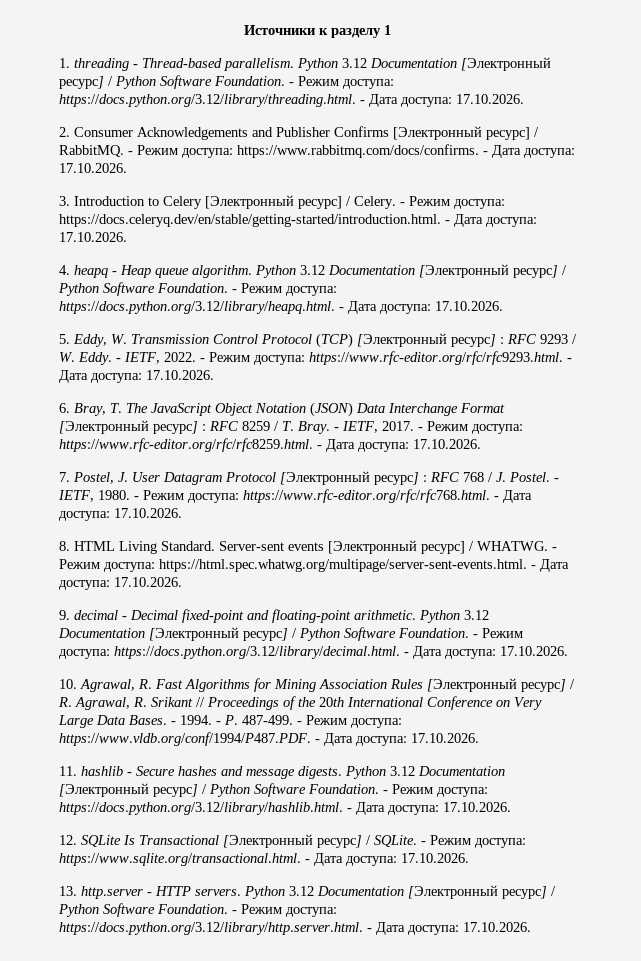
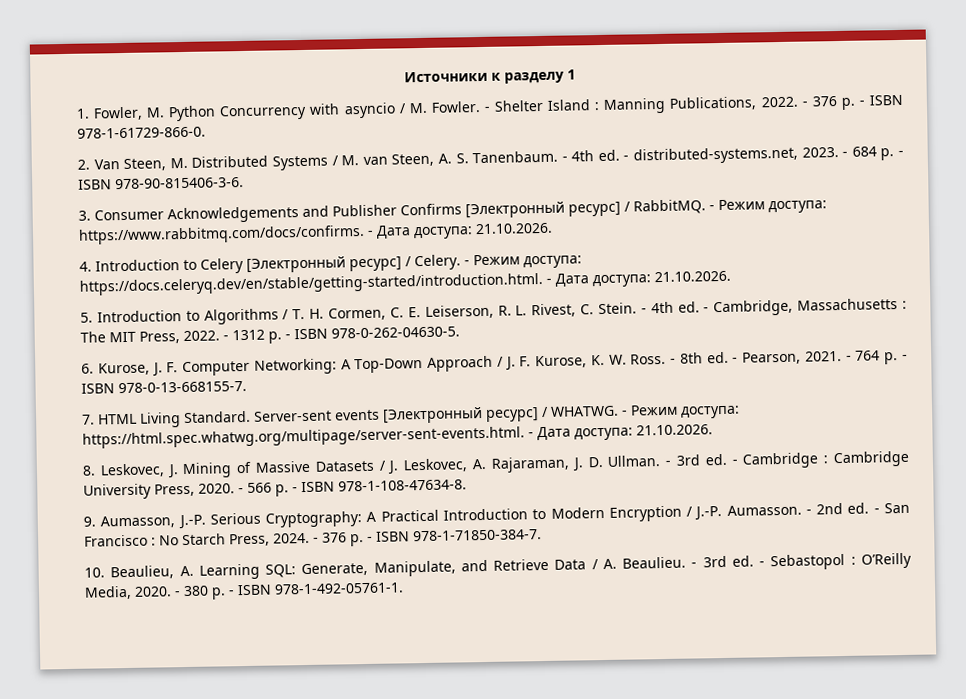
- 1. threading - Thread-based parallelism. Python 3.12 Documentation [Электронный ресурс] / Python Software Foundation. - Режим доступа: https://docs.python.org/3.12/library/threading.html. - Дата доступа: 17.10.2026.
- 2. Consumer Acknowledgements and Publisher Confirms [Электронный ресурс] / RabbitMQ.
+ 1. Fowler, M. Python Concurrency with asyncio / M. Fowler. - Shelter Island : Manning Publications, 2022. - 376 p. - ISBN 978-1-61729-866-0.
+ 2. Van Steen, M. Distributed Systems / M. van Steen, A. S. Tanenbaum. - 4th ed. - distributed-systems.net, 2023. - 684 p. - ISBN 978-90-815406-3-6.
+ 3. Consumer Acknowledgements and Publisher Confirms [Электронный ресурс] / RabbitMQ.
- - Режим доступа: https://www.rabbitmq.com/docs/confirms. - Дата доступа: 17.10.2026.
- 3. Introduction to Celery [Электронный ресурс] / Celery.
+ - Режим доступа: https://www.rabbitmq.com/docs/confirms. - Дата доступа: 21.10.2026.
+ 4. Introduction to Celery [Электронный ресурс] / Celery.
- - Режим доступа: https://docs.celeryq.dev/en/stable/getting-started/introduction.html. - Дата доступа: 17.10.2026.
- 4. heapq - Heap queue algorithm. Python 3.12 Documentation [Электронный ресурс] / Python Software Foundation. - Режим доступа: https://docs.python.org/3.12/library/heapq.html. - Дата доступа: 17.10.2026.
- 5. Eddy, W. Transmission Control Protocol (TCP) [Электронный ресурс] : RFC 9293 / W. Eddy. - IETF, 2022. - Режим доступа: https://www.rfc-editor.org/rfc/rfc9293.html. - Дата доступа: 17.10.2026.
- 6. Bray, T. The JavaScript Object Notation (JSON) Data Interchange Format [Электронный ресурс] : RFC 8259 / T. Bray. - IETF, 2017. - Режим доступа: https://www.rfc-editor.org/rfc/rfc8259.html. - Дата доступа: 17.10.2026.
- 7. Postel, J. User Datagram Protocol [Электронный ресурс] : RFC 768 / J. Postel. - IETF, 1980. - Режим доступа: https://www.rfc-editor.org/rfc/rfc768.html. - Дата доступа: 17.10.2026.
- 8. HTML Living Standard.
+ - Режим доступа: https://docs.celeryq.dev/en/stable/getting-started/introduction.html. - Дата доступа: 21.10.2026.
+ 5. Introduction to Algorithms / T. H. Cormen, C. E. Leiserson, R. L. Rivest, C. Stein. - 4th ed. - Cambridge, Massachusetts : The MIT Press, 2022. - 1312 p. - ISBN 978-0-262-04630-5.
+ 6. Kurose, J. F. Computer Networking: A Top-Down Approach / J. F. Kurose, K. W. Ross. - 8th ed. - Pearson, 2021. - 764 p. - ISBN 978-0-13-668155-7.
+ 7. HTML Living Standard.
- - Режим доступа: https://html.spec.whatwg.org/multipage/server-sent-events.html. - Дата доступа: 17.10.2026.
- 9. decimal - Decimal fixed-point and floating-point arithmetic. Python 3.12 Documentation [Электронный ресурс] / Python Software Foundation. - Режим доступа: https://docs.python.org/3.12/library/decimal.html. - Дата доступа: 17.10.2026.
- 10. Agrawal, R. Fast Algorithms for Mining Association Rules [Электронный ресурс] / R. Agrawal, R. Srikant // Proceedings of the 20th International Conference on Very Large Data Bases. - 1994. - P. 487-499. - Режим доступа: https://www.vldb.org/conf/1994/P487.PDF. - Дата доступа: 17.10.2026.
- 11. hashlib - Secure hashes and message digests. Python 3.12 Documentation [Электронный ресурс] / Python Software Foundation. - Режим доступа: https://docs.python.org/3.12/library/hashlib.html. - Дата доступа: 17.10.2026.
- 12. SQLite Is Transactional [Электронный ресурс] / SQLite. - Режим доступа: https://www.sqlite.org/transactional.html. - Дата доступа: 17.10.2026.
- 13. http.server - HTTP servers. Python 3.12 Documentation [Электронный ресурс] / Python Software Foundation. - Режим доступа: https://docs.python.org/3.12/library/http.server.html. - Дата доступа: 17.10.2026.
+ - Режим доступа: https://html.spec.whatwg.org/multipage/server-sent-events.html. - Дата доступа: 21.10.2026.
+ 8. Leskovec, J. Mining of Massive Datasets / J. Leskovec, A. Rajaraman, J. D. Ullman. - 3rd ed. - Cambridge : Cambridge University Press, 2020. - 566 p. - ISBN 978-1-108-47634-8.
+ 9. Aumasson, J.-P. Serious Cryptography: A Practical Introduction to Modern Encryption / J.-P. Aumasson. - 2nd ed. - San Francisco : No Starch Press, 2024. - 376 p. - ISBN 978-1-71850-384-7.
+ 10. Beaulieu, A. Learning SQL: Generate, Manipulate, and Retrieve Data / A. Beaulieu. - 3rd ed. - Sebastopol : O’Reilly Media, 2020. - 380 p. - ISBN 978-1-492-05761-1.

